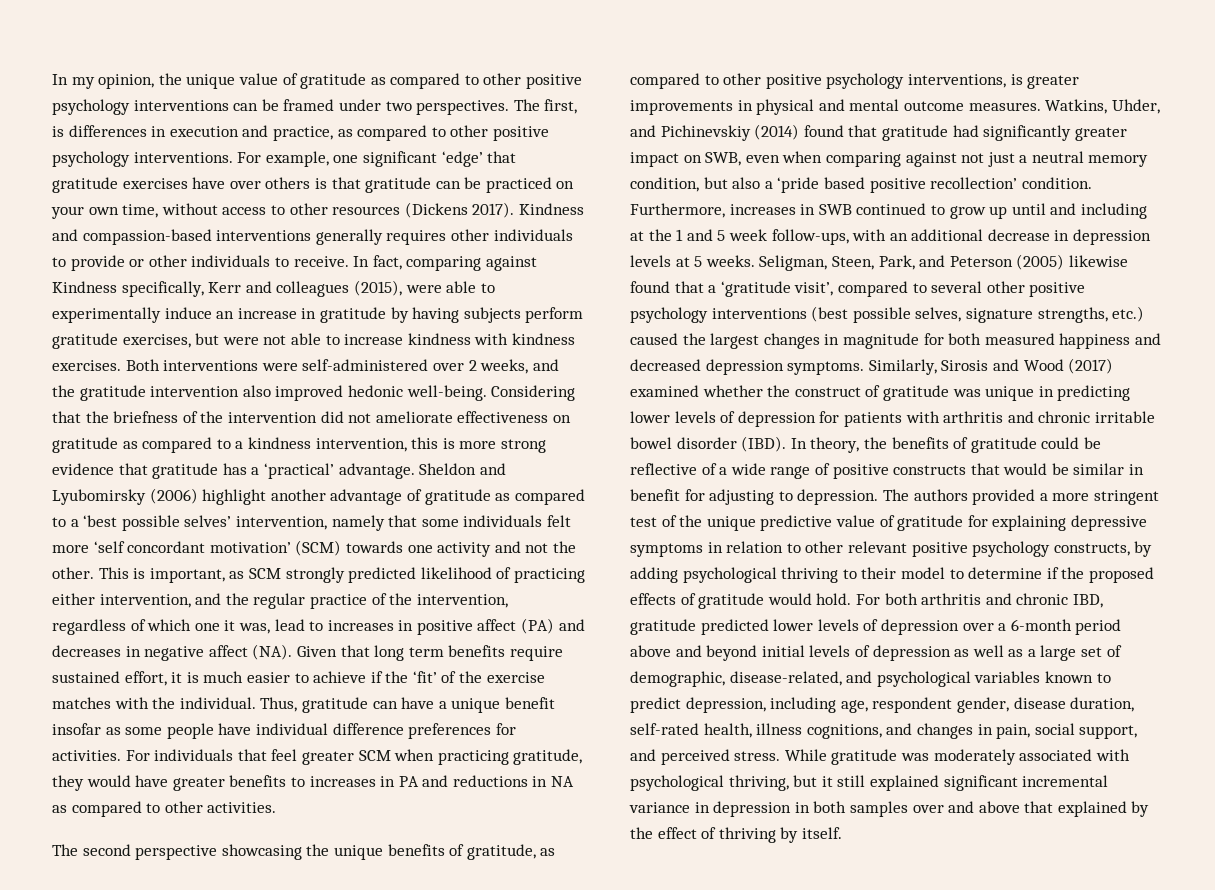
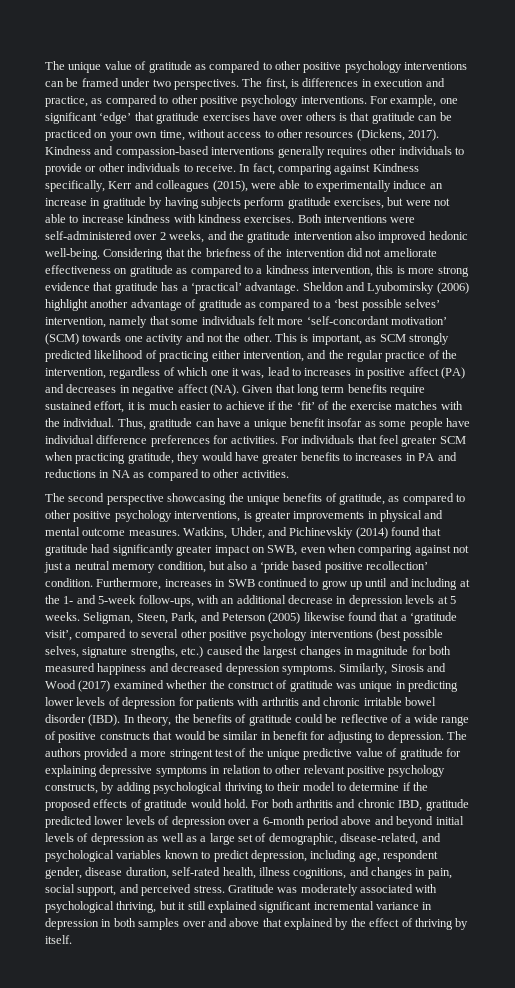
- In my opinion, the unique value of gratitude as compared to other positive psychology interventions can be framed under two perspectives.
+ The unique value of gratitude as compared to other positive psychology interventions can be framed under two perspectives.
- For example, one significant ‘edge’ that gratitude exercises have over others is that gratitude can be practiced on your own time, without access to other resources (Dickens 2017).
+ For example, one significant ‘edge’ that gratitude exercises have over others is that gratitude can be practiced on your own time, without access to other resources (Dickens, 2017).
- Sheldon and Lyubomirsky (2006) highlight another advantage of gratitude as compared to a ‘best possible selves’ intervention, namely that some individuals felt more ‘self concordant motivation’ (SCM) towards one activity and not the other.
+ Sheldon and Lyubomirsky (2006) highlight another advantage of gratitude as compared to a ‘best possible selves’ intervention, namely that some individuals felt more ‘self-concordant motivation’ (SCM) towards one activity and not the other.
- Furthermore, increases in SWB continued to grow up until and including at the 1 and 5 week follow-ups, with an additional decrease in depression levels at 5 weeks.
+ Furthermore, increases in SWB continued to grow up until and including at the 1- and 5-week follow-ups, with an additional decrease in depression levels at 5 weeks.
- While gratitude was moderately associated with psychological thriving, but it still explained significant incremental variance in depression in both samples over and above that explained by the effect of thriving by itself.
+ Gratitude was moderately associated with psychological thriving, but it still explained significant incremental variance in depression in both samples over and above that explained by the effect of thriving by itself.

